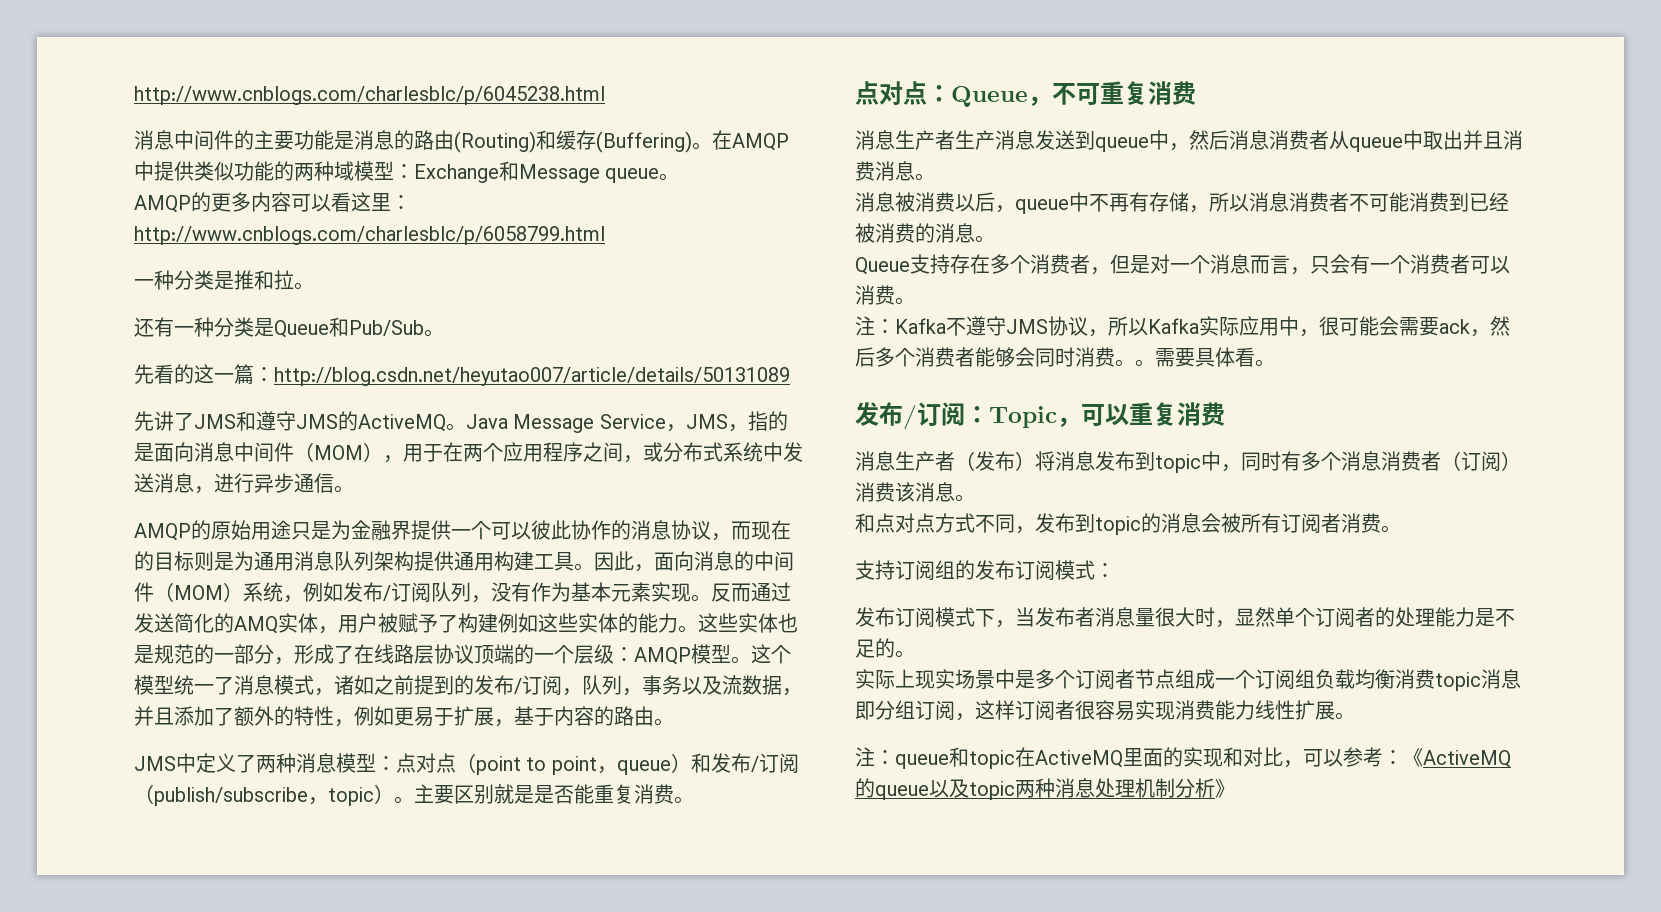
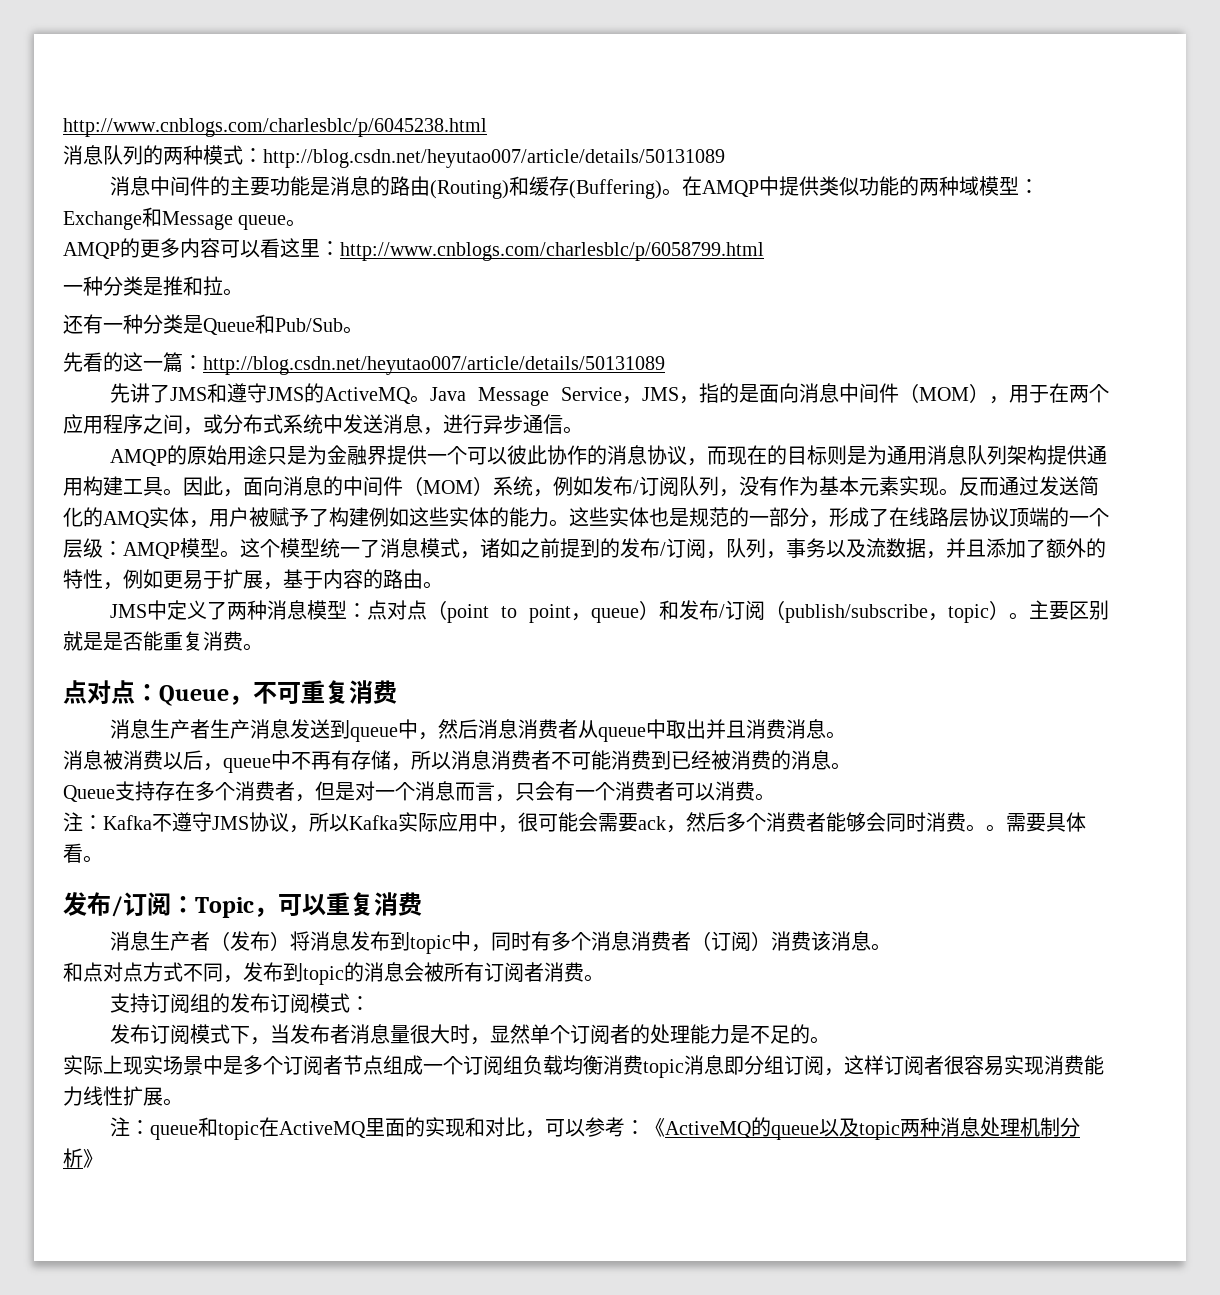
+ 消息队列的两种模式：http://blog.csdn.net/heyutao007/article/details/50131089

